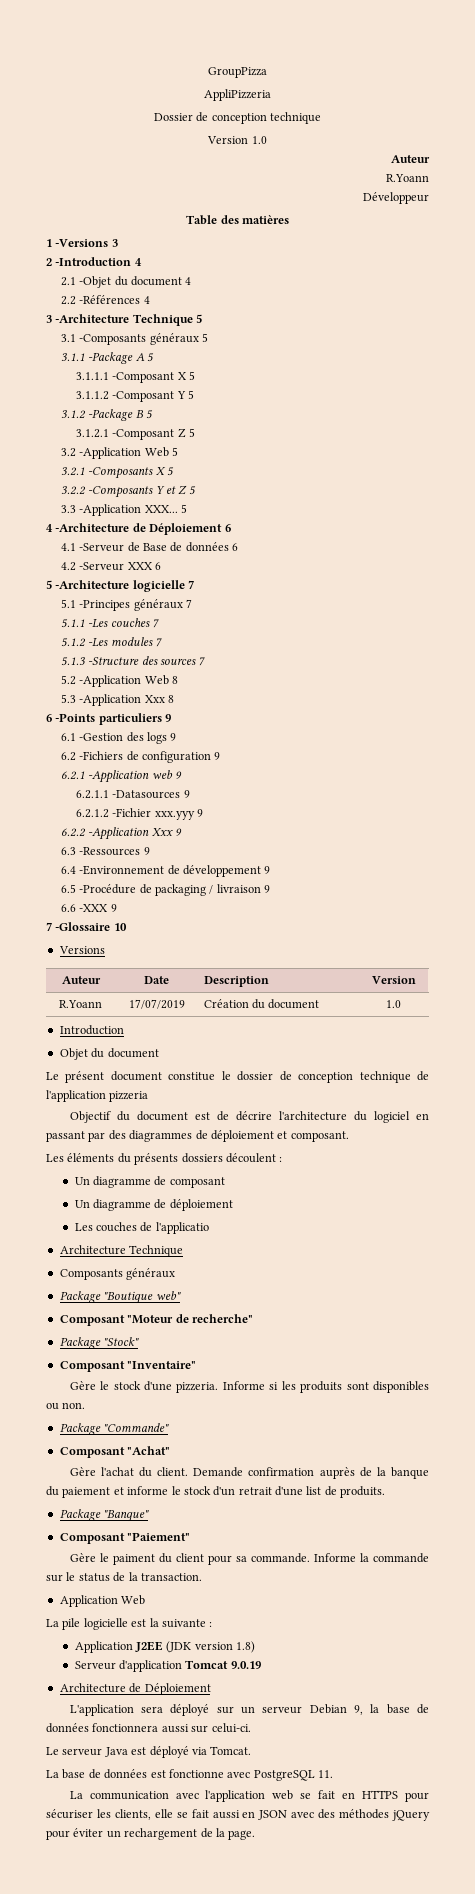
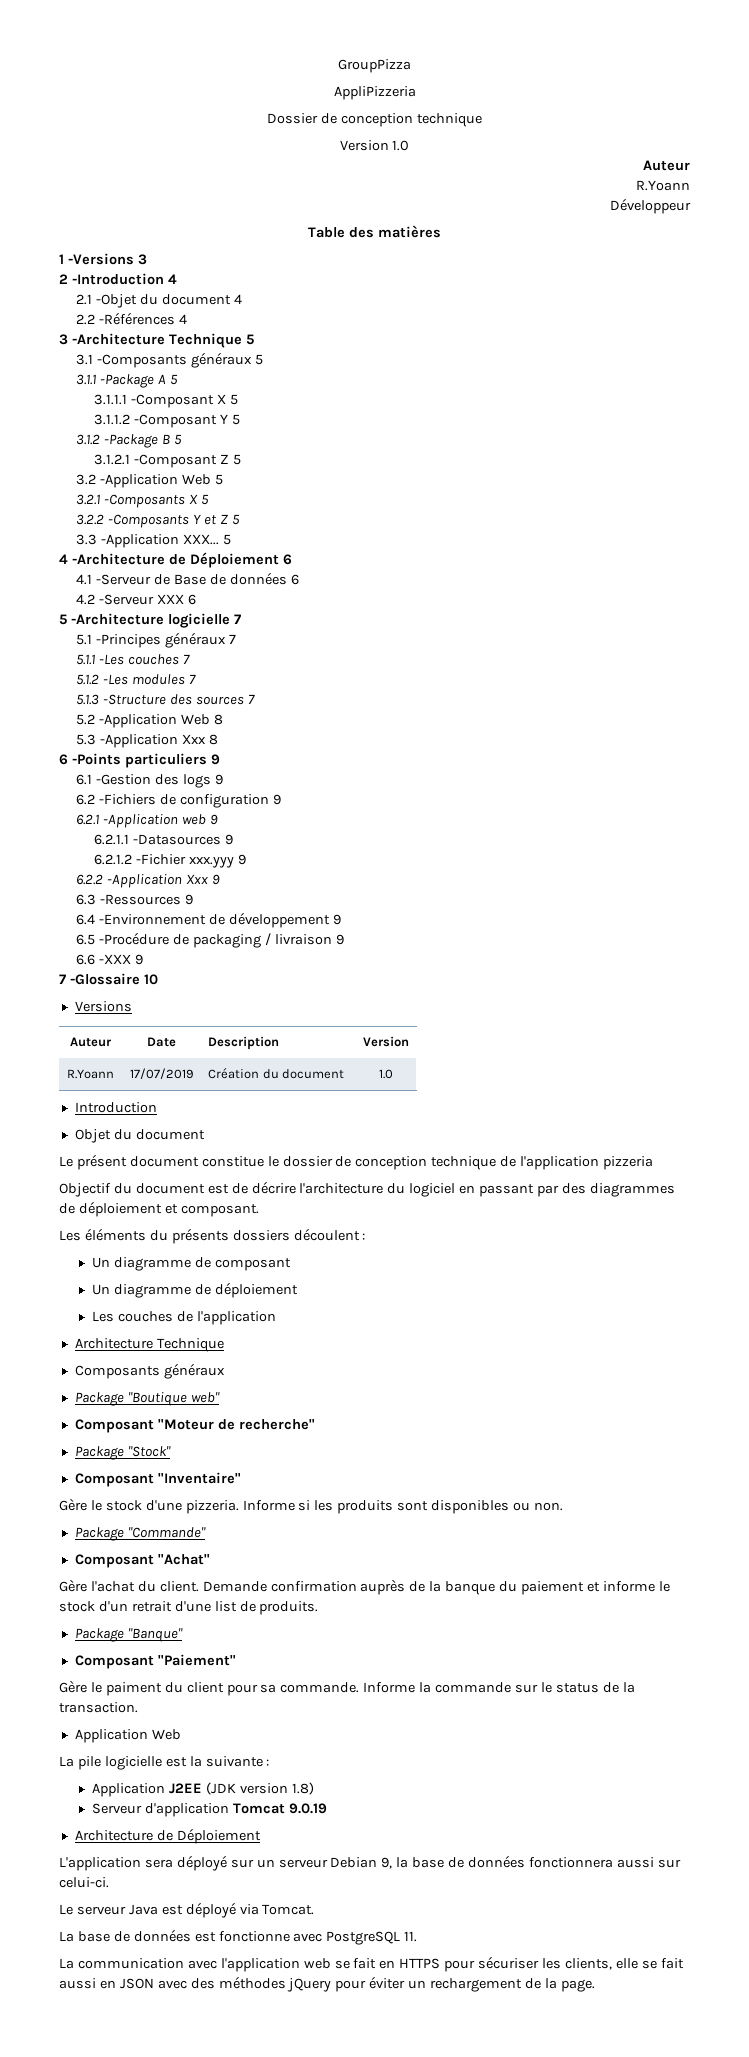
- Les couches de l'applicatio
+ Les couches de l'application

